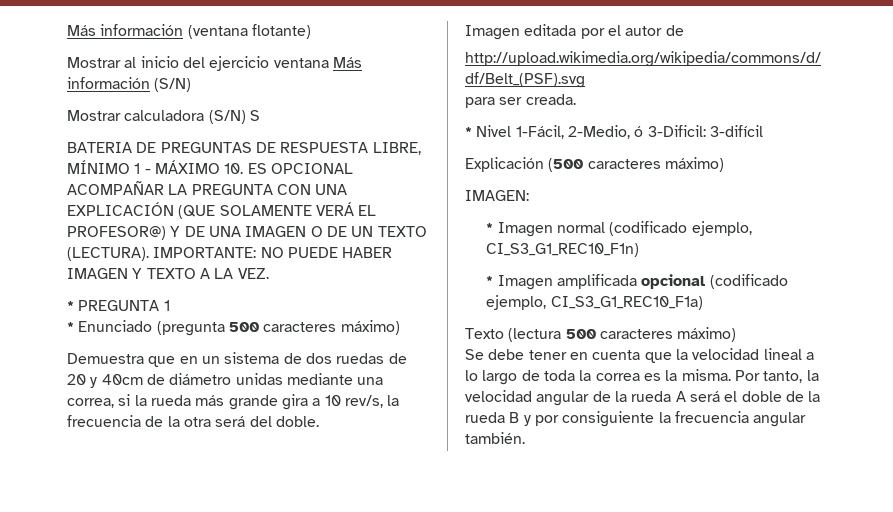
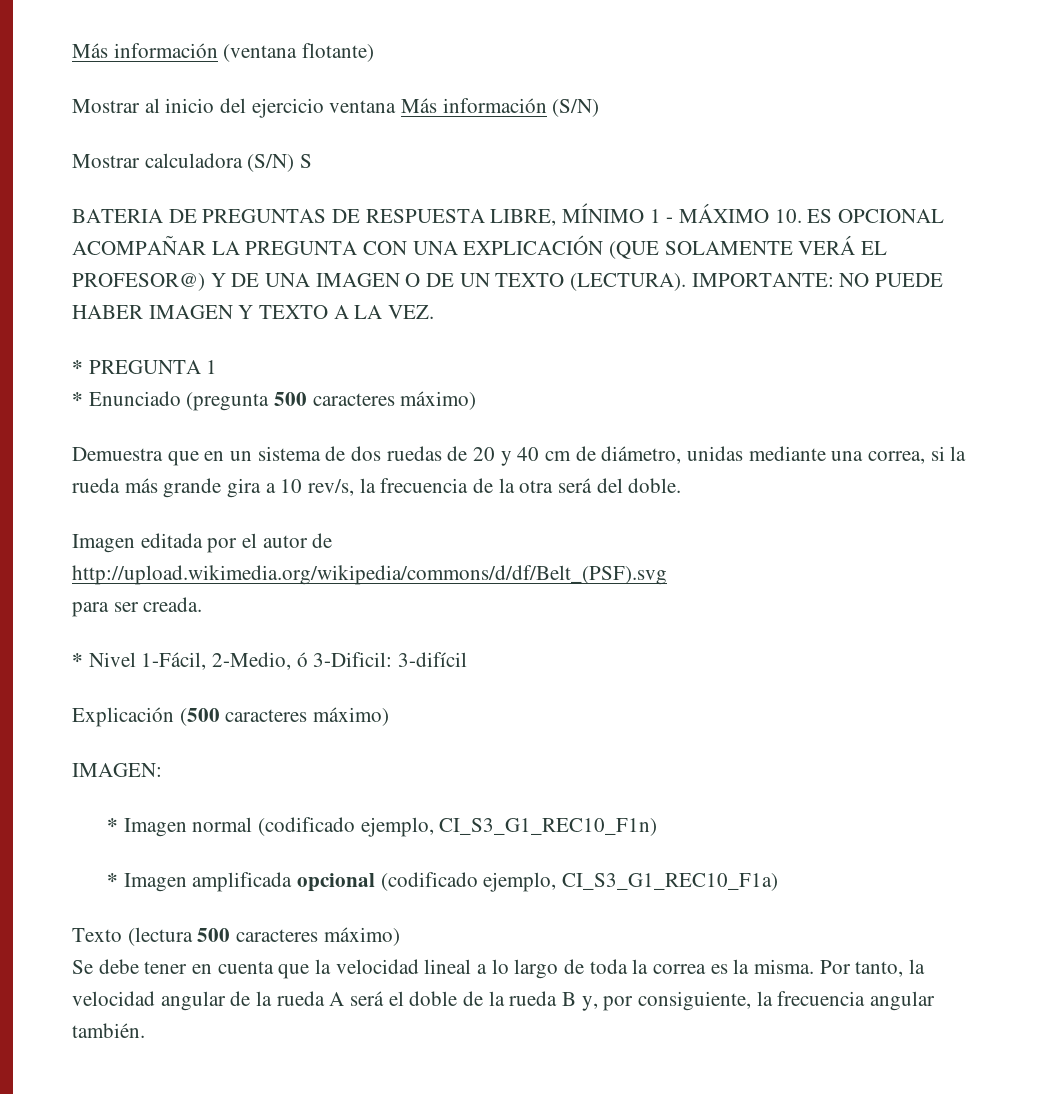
- Demuestra que en un sistema de dos ruedas de 20 y 40cm de diámetro unidas mediante una correa, si la rueda más grande gira a 10 rev/s, la frecuencia de la otra será del doble.
+ Demuestra que en un sistema de dos ruedas de 20 y 40 cm de diámetro, unidas mediante una correa, si la rueda más grande gira a 10 rev/s, la frecuencia de la otra será del doble.
- Por tanto, la velocidad angular de la rueda A será el doble de la rueda B y por consiguiente la frecuencia angular también.
+ Por tanto, la velocidad angular de la rueda A será el doble de la rueda B y, por consiguiente, la frecuencia angular también.

